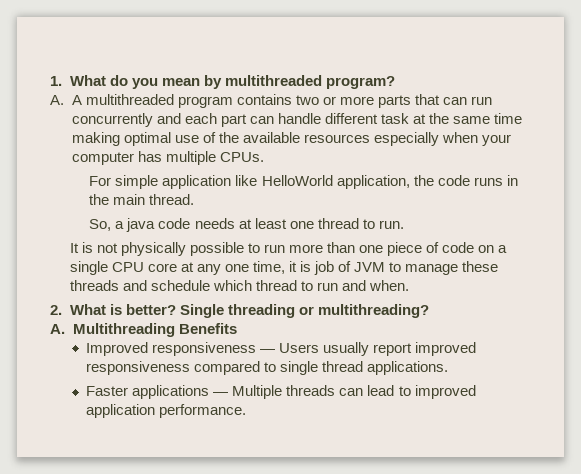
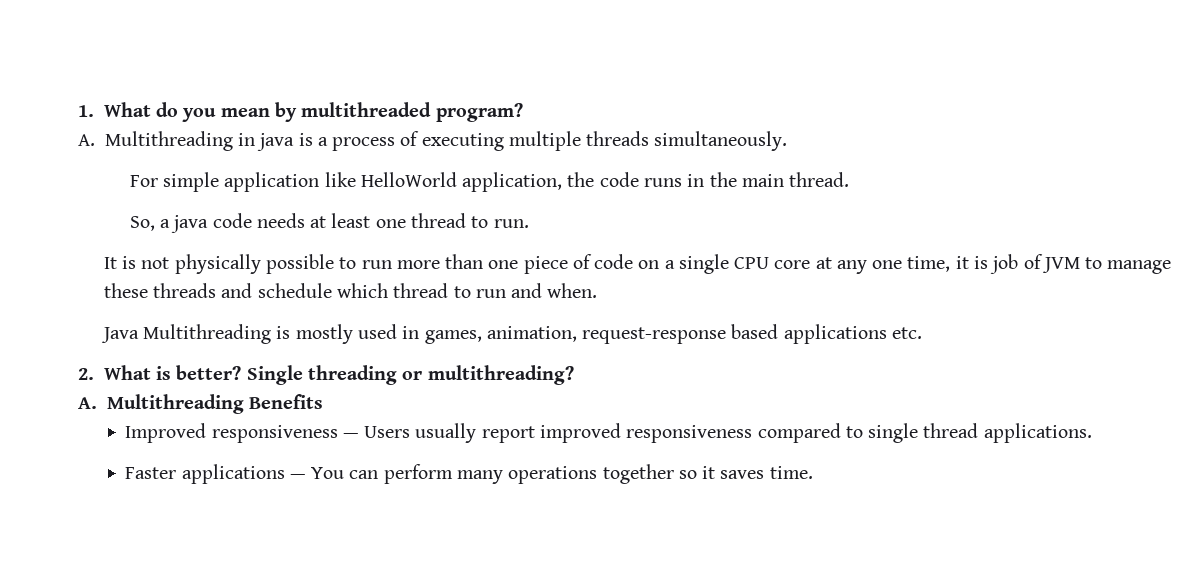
- A. A multithreaded program contains two or more parts that can run concurrently and each part can handle different task at the same time making optimal use of the available resources especially when your computer has multiple CPUs.
+ A. Multithreading in java is a process of executing multiple threads simultaneously.
+ Java Multithreading is mostly used in games, animation, request-response based applications etc.
- Faster applications — Multiple threads can lead to improved application performance.
+ Faster applications — You can perform many operations together so it saves time.

